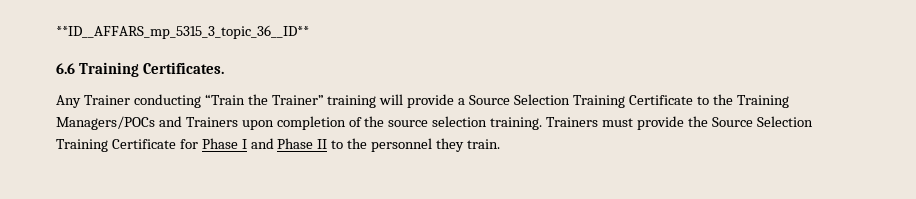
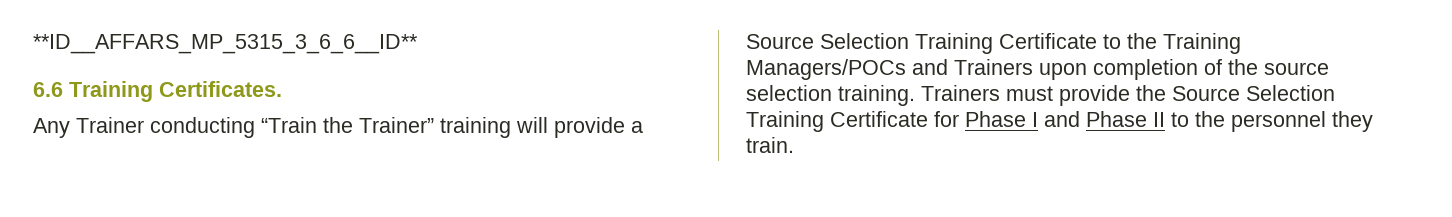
- **ID__AFFARS_mp_5315_3_topic_36__ID**
+ **ID__AFFARS_MP_5315_3_6_6__ID**

